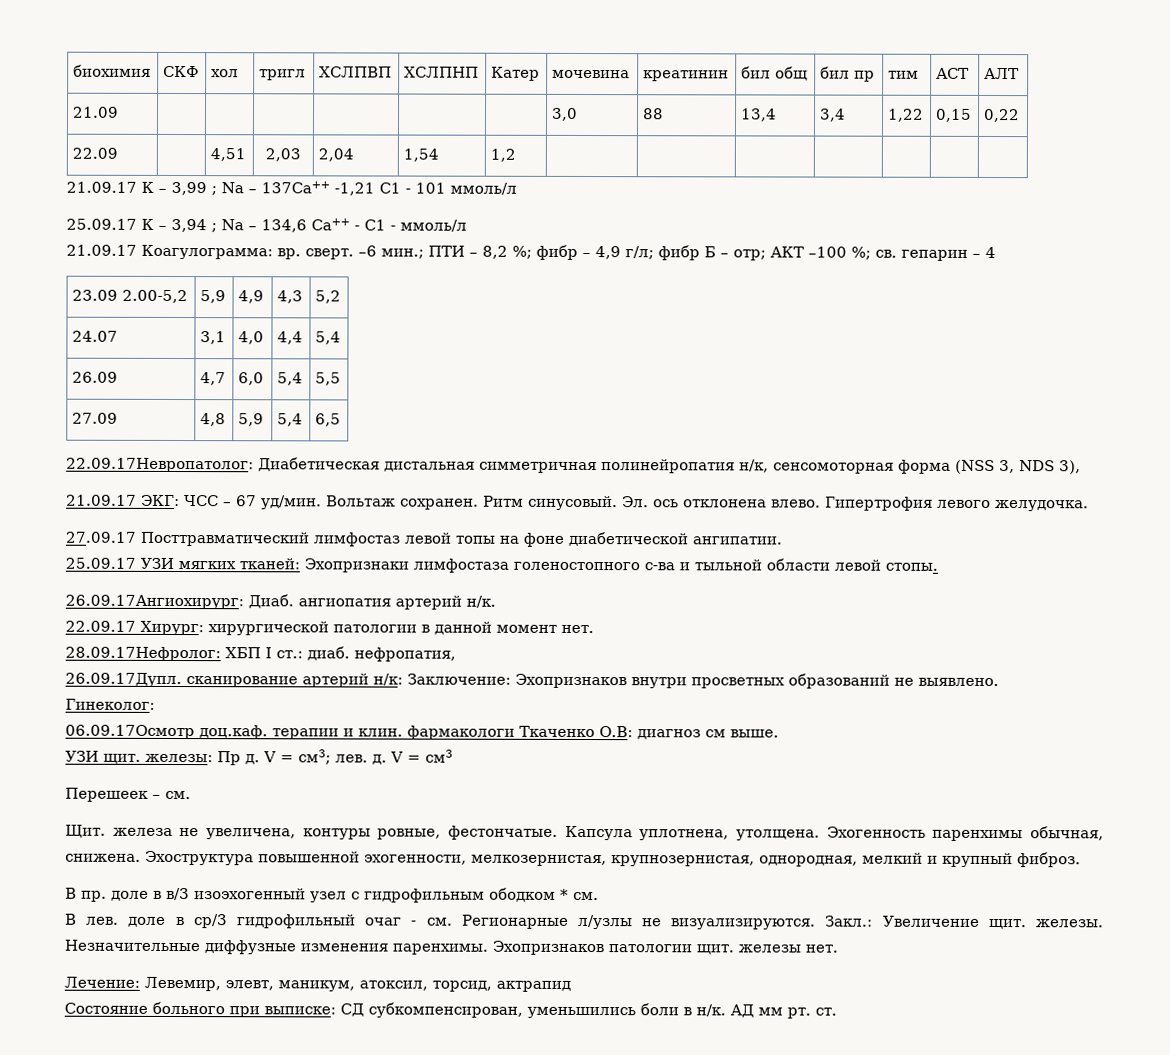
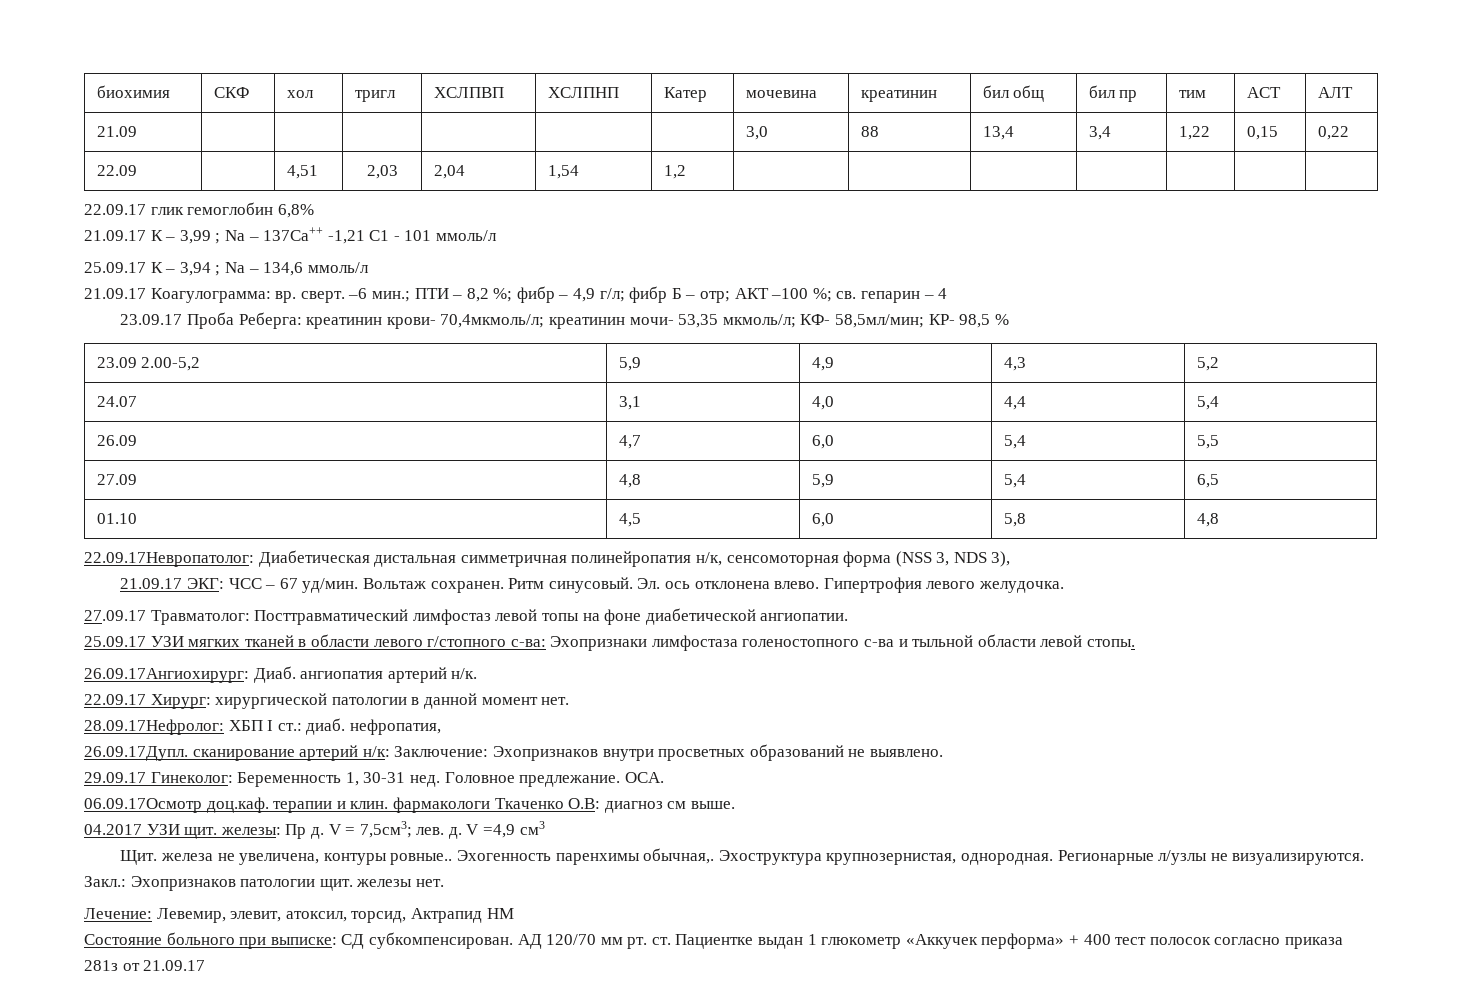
+ 22.09.17 глик гемоглобин 6,8%
- 25.09.17 К – 3,94 ; Nа – 134,6 Са++ - С1 - ммоль/л
+ 25.09.17 К – 3,94 ; Nа – 134,6 ммоль/л
+ 23.09.17 Проба Реберга: креатинин крови- 70,4мкмоль/л; креатинин мочи- 53,35 мкмоль/л; КФ- 58,5мл/мин; КР- 98,5 %
+ 01.10 | 4,5 | 6,0 | 5,8 | 4,8
- 27.09.17 Посттравматический лимфостаз левой топы на фоне диабетической ангипатии.
+ 27.09.17 Травматолог: Посттравматический лимфостаз левой топы на фоне диабетической ангиопатии.
- 25.09.17 УЗИ мягких тканей: Эхопризнаки лимфостаза голеностопного с-ва и тыльной области левой стопы.
+ 25.09.17 УЗИ мягких тканей в области левого г/стопного с-ва: Эхопризнаки лимфостаза голеностопного с-ва и тыльной области левой стопы.
- Гинеколог:
+ 29.09.17 Гинеколог: Беременность 1, 30-31 нед. Головное предлежание. ОСА.
- УЗИ щит. железы: Пр д.
+ 04.2017 УЗИ щит. железы: Пр д.
- V = см3; лев. д.
+ V = 7,5см3; лев. д.
- V = см3
+ V =4,9 см3
- Перешеек – см.
- Щит. железа не увеличена, контуры ровные, фестончатые. Капсула уплотнена, утолщена. Эхогенность паренхимы обычная, снижена. Эхоструктура повышенной эхогенности, мелкозернистая, крупнозернистая, однородная, мелкий и крупный фиброз.
- В пр. доле в в/3 изоэхогенный узел с гидрофильным ободком * см.
- В лев. доле в ср/3 гидрофильный очаг - см. Регионарные л/узлы не визуализируются.
+ Щит. железа не увеличена, контуры ровные.. Эхогенность паренхимы обычная,. Эхоструктура крупнозернистая, однородная. Регионарные л/узлы не визуализируются.
- Закл.: Увеличение щит. железы. Незначительные диффузные изменения паренхимы. Эхопризнаков патологии щит. железы нет.
+ Закл.: Эхопризнаков патологии щит. железы нет.
- Лечение: Левемир, элевт, маникум, атоксил, торсид, актрапид
+ Лечение: Левемир, элевит, атоксил, торсид, Актрапид НМ
- Состояние больного при выписке: СД субкомпенсирован, уменьшились боли в н/к. АД мм рт. ст.
+ Состояние больного при выписке: СД субкомпенсирован. АД 120/70 мм рт. ст. Пациентке выдан 1 глюкометр «Аккучек перформа» + 400 тест полосок согласно приказа 281з от 21.09.17

